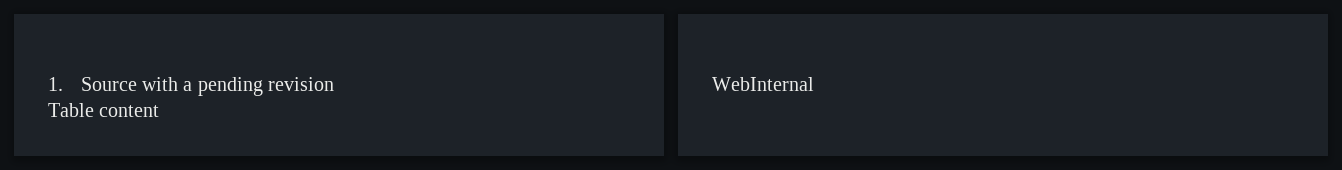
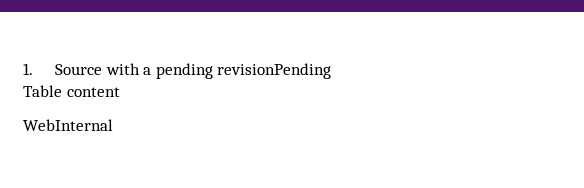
- 1. Source with a pending revision
+ 1. Source with a pending revisionPending

